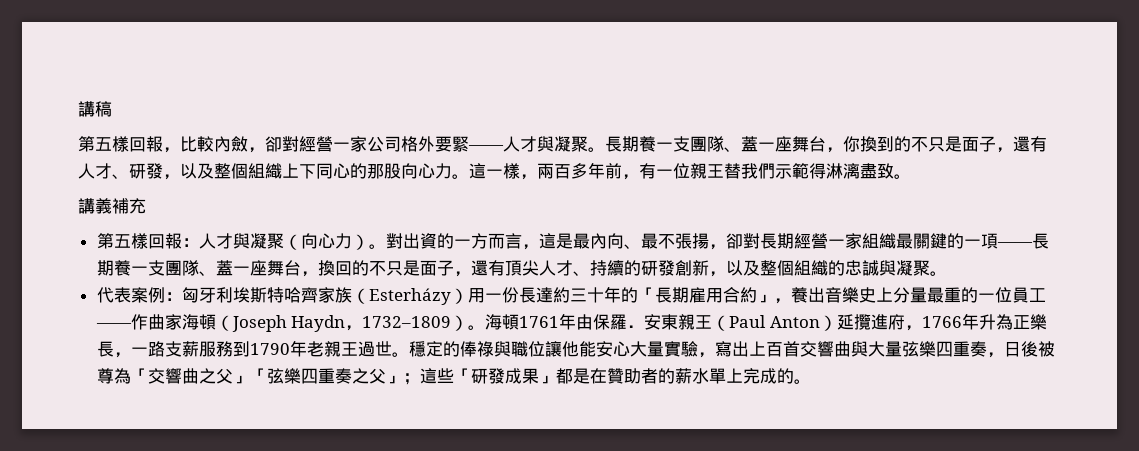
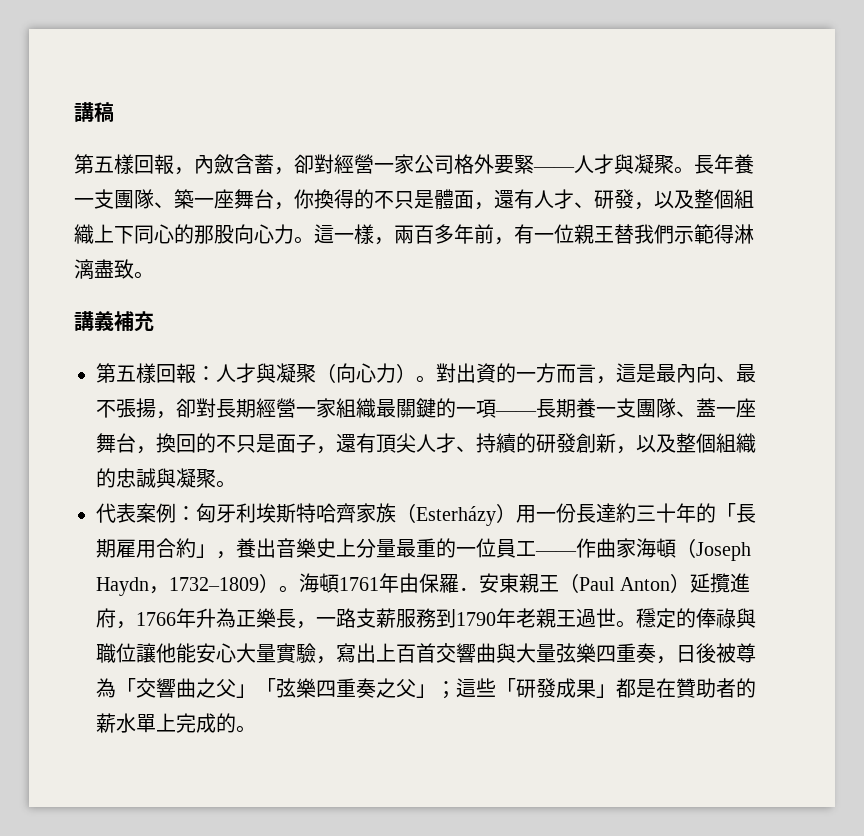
- 第五樣回報，比較內斂，卻對經營一家公司格外要緊——人才與凝聚。
+ 第五樣回報，內斂含蓄，卻對經營一家公司格外要緊——人才與凝聚。
- 長期養一支團隊、蓋一座舞台，你換到的不只是面子，還有人才、研發，以及整個組織上下同心的那股向心力。
+ 長年養一支團隊、築一座舞台，你換得的不只是體面，還有人才、研發，以及整個組織上下同心的那股向心力。

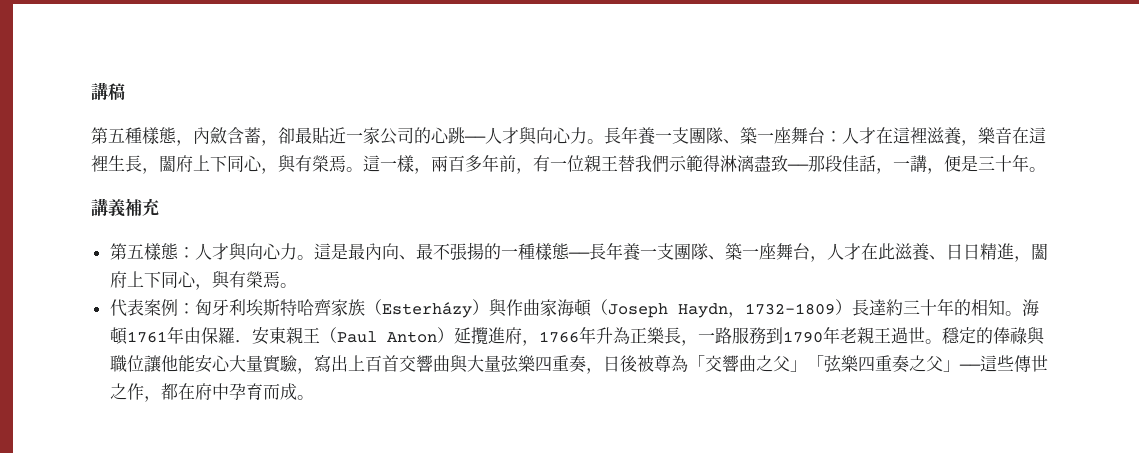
- 第五樣回報，內斂含蓄，卻對經營一家公司格外要緊——人才與凝聚。
+ 第五種樣態，內斂含蓄，卻最貼近一家公司的心跳——人才與向心力。
- 長年養一支團隊、築一座舞台，你換得的不只是體面，還有人才、研發，以及整個組織上下同心的那股向心力。
+ 長年養一支團隊、築一座舞台：人才在這裡滋養，樂音在這裡生長，闔府上下同心，與有榮焉。
- 這一樣，兩百多年前，有一位親王替我們示範得淋漓盡致。
+ 這一樣，兩百多年前，有一位親王替我們示範得淋漓盡致——那段佳話，一講，便是三十年。
- 第五樣回報：人才與凝聚（向心力）。對出資的一方而言，這是最內向、最不張揚，卻對長期經營一家組織最關鍵的一項——長期養一支團隊、蓋一座舞台，換回的不只是面子，還有頂尖人才、持續的研發創新，以及整個組織的忠誠與凝聚。
+ 第五樣態：人才與向心力。這是最內向、最不張揚的一種樣態——長年養一支團隊、築一座舞台，人才在此滋養、日日精進，闔府上下同心，與有榮焉。
- 代表案例：匈牙利埃斯特哈齊家族（Esterházy）用一份長達約三十年的「長期雇用合約」，養出音樂史上分量最重的一位員工——作曲家海頓（Joseph Haydn，1732–1809）。
+ 代表案例：匈牙利埃斯特哈齊家族（Esterházy）與作曲家海頓（Joseph Haydn，1732–1809）長達約三十年的相知。
- 海頓1761年由保羅．安東親王（Paul Anton）延攬進府，1766年升為正樂長，一路支薪服務到1790年老親王過世。
+ 海頓1761年由保羅．安東親王（Paul Anton）延攬進府，1766年升為正樂長，一路服務到1790年老親王過世。
- 穩定的俸祿與職位讓他能安心大量實驗，寫出上百首交響曲與大量弦樂四重奏，日後被尊為「交響曲之父」「弦樂四重奏之父」；這些「研發成果」都是在贊助者的薪水單上完成的。
+ 穩定的俸祿與職位讓他能安心大量實驗，寫出上百首交響曲與大量弦樂四重奏，日後被尊為「交響曲之父」「弦樂四重奏之父」——這些傳世之作，都在府中孕育而成。

